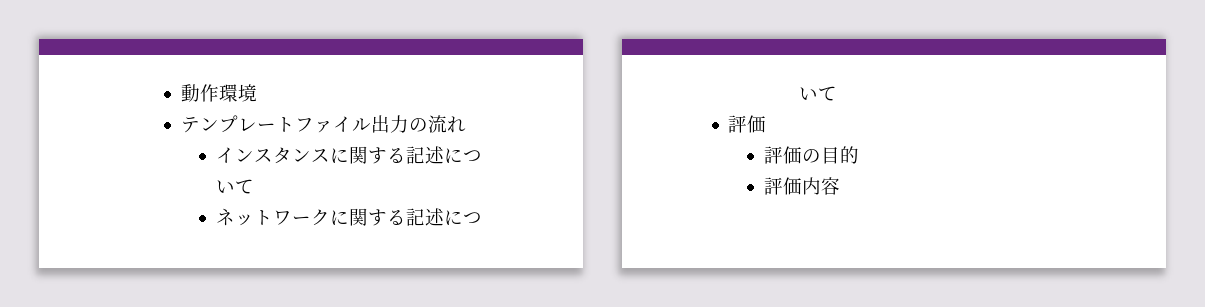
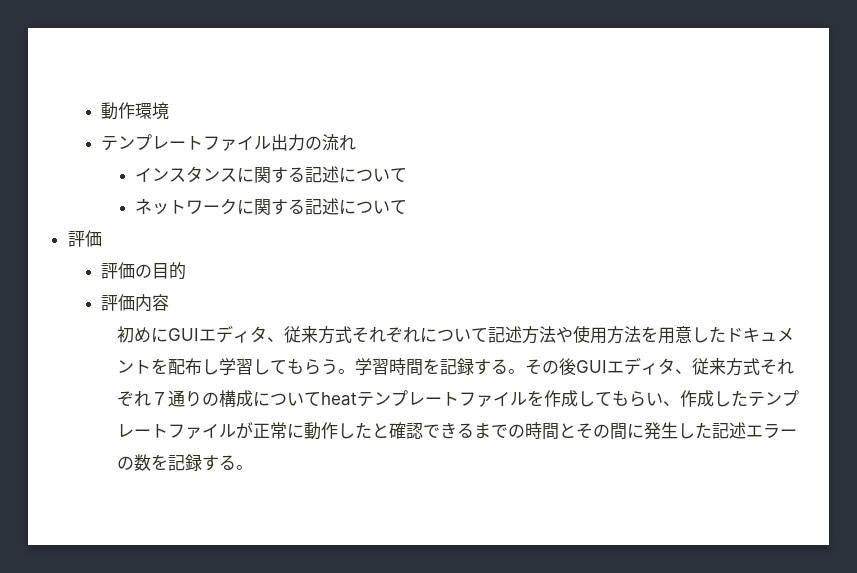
+ 初めにGUIエディタ、従来方式それぞれについて記述方法や使用方法を用意したドキュメントを配布し学習してもらう。学習時間を記録する。その後GUIエディタ、従来方式それぞれ７通りの構成についてheatテンプレートファイルを作成してもらい、作成したテンプレートファイルが正常に動作したと確認できるまでの時間とその間に発生した記述エラーの数を記録する。

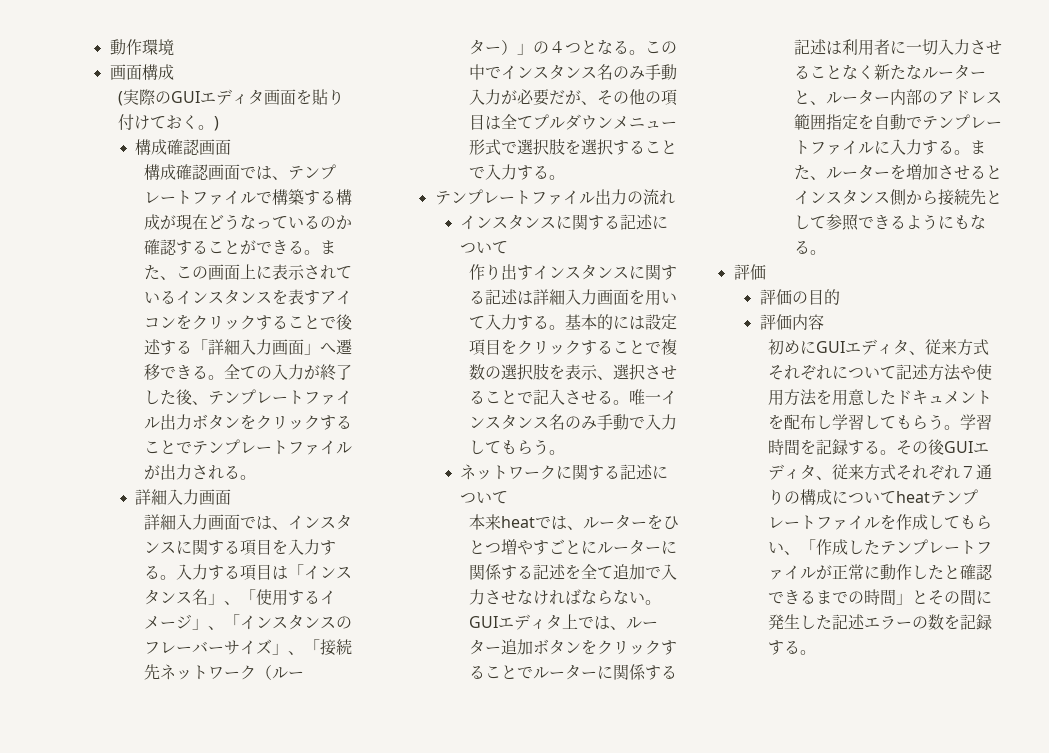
+ 画面構成
+ (実際のGUIエディタ画面を貼り付けておく。)
+ 構成確認画面
+ 構成確認画面では、テンプレートファイルで構築する構成が現在どうなっているのか確認することができる。また、この画面上に表示されているインスタンスを表すアイコンをクリックすることで後述する「詳細入力画面」へ遷移できる。全ての入力が終了した後、テンプレートファイル出力ボタンをクリックすることでテンプレートファイルが出力される。
+ 詳細入力画面
+ 詳細入力画面では、インスタンスに関する項目を入力する。入力する項目は「インスタンス名」、「使用するイメージ」、「インスタンスのフレーバーサイズ」、「接続先ネットワーク（ルーター）」の４つとなる。この中でインスタンス名のみ手動入力が必要だが、その他の項目は全てプルダウンメニュー形式で選択肢を選択することで入力する。
+ 作り出すインスタンスに関する記述は詳細入力画面を用いて入力する。基本的には設定項目をクリックすることで複数の選択肢を表示、選択させることで記入させる。唯一インスタンス名のみ手動で入力してもらう。
+ 本来heatでは、ルーターをひとつ増やすごとにルーターに関係する記述を全て追加で入力させなければならない。GUIエディタ上では、ルーター追加ボタンをクリックすることでルーターに関係する記述は利用者に一切入力させることなく新たなルーターと、ルーター内部のアドレス範囲指定を自動でテンプレートファイルに入力する。また、ルーターを増加させるとインスタンス側から接続先として参照できるようにもなる。
- その後GUIエディタ、従来方式それぞれ７通りの構成についてheatテンプレートファイルを作成してもらい、作成したテンプレートファイルが正常に動作したと確認できるまでの時間とその間に発生した記述エラーの数を記録する。
+ その後GUIエディタ、従来方式それぞれ７通りの構成についてheatテンプレートファイルを作成してもらい、「作成したテンプレートファイルが正常に動作したと確認できるまでの時間」とその間に発生した記述エラーの数を記録する。

